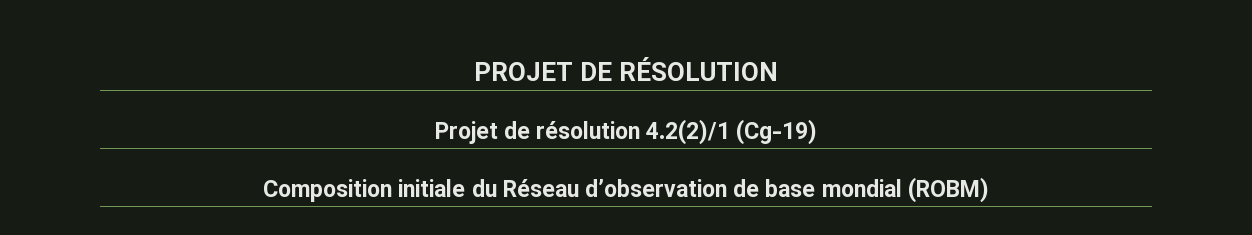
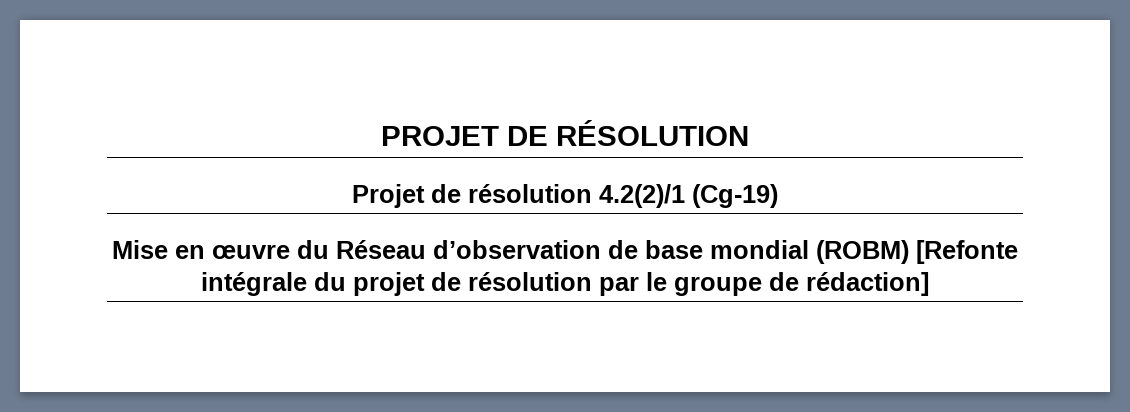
- Composition initiale du Réseau d’observation de base mondial (ROBM)
+ Mise en œuvre du Réseau d’observation de base mondial (ROBM) [Refonte intégrale du projet de résolution par le groupe de rédaction]

